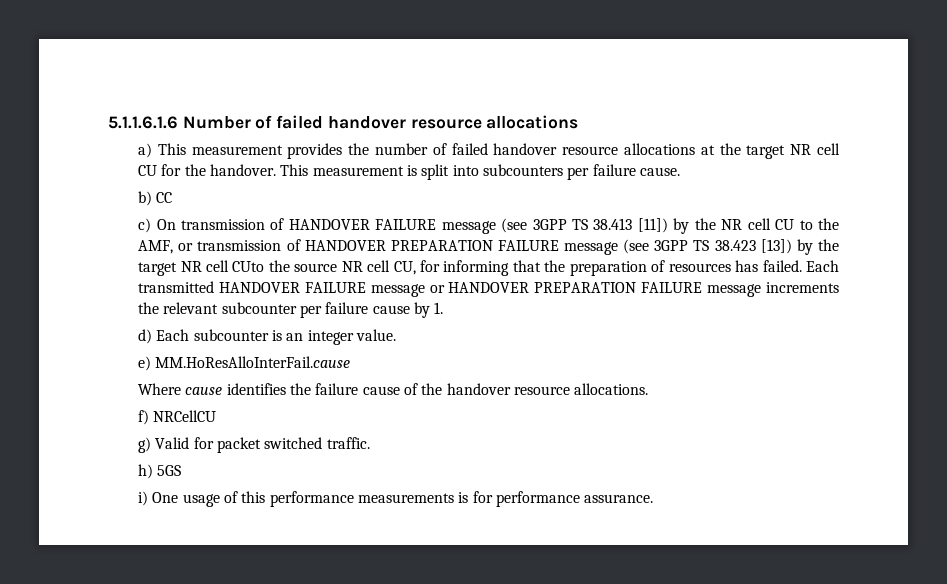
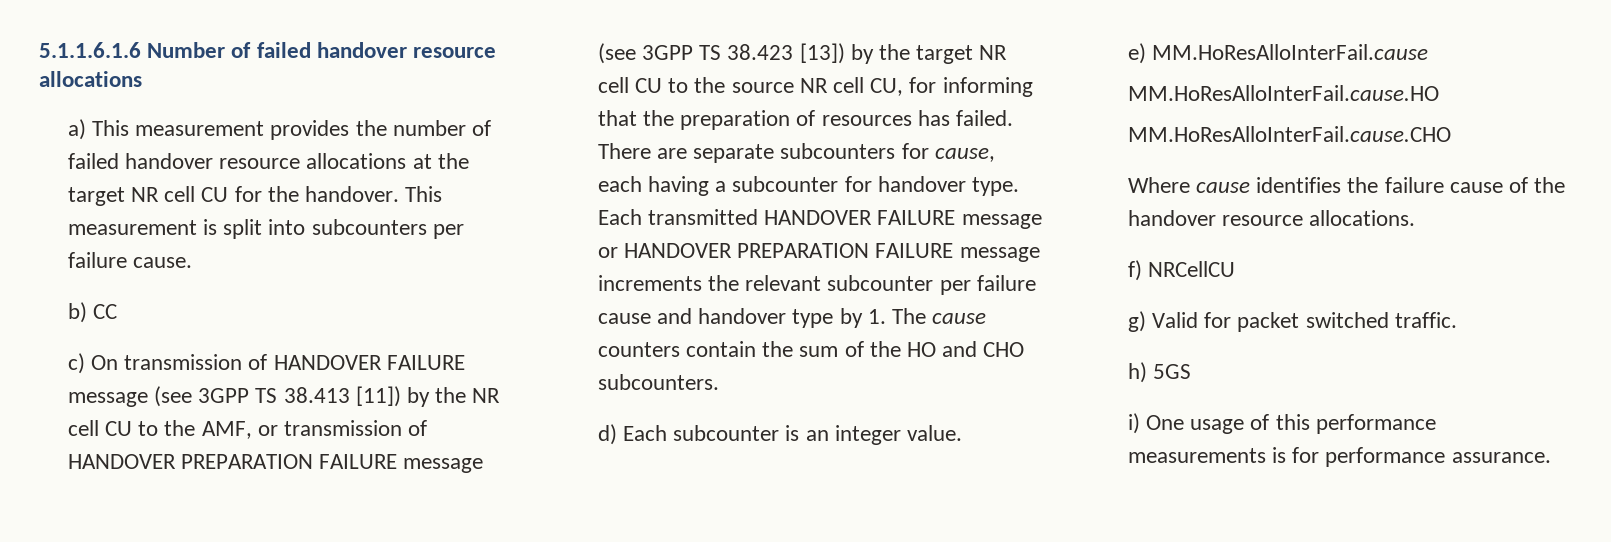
- c) On transmission of HANDOVER FAILURE message (see 3GPP TS 38.413 [11]) by the NR cell CU to the AMF, or transmission of HANDOVER PREPARATION FAILURE message (see 3GPP TS 38.423 [13]) by the target NR cell CUto the source NR cell CU, for informing that the preparation of resources has failed.
+ c) On transmission of HANDOVER FAILURE message (see 3GPP TS 38.413 [11]) by the NR cell CU to the AMF, or transmission of HANDOVER PREPARATION FAILURE message (see 3GPP TS 38.423 [13]) by the target NR cell CU to the source NR cell CU, for informing that the preparation of resources has failed.
+ There are separate subcounters for cause, each having a subcounter for handover type.
- Each transmitted HANDOVER FAILURE message or HANDOVER PREPARATION FAILURE message increments the relevant subcounter per failure cause by 1.
+ Each transmitted HANDOVER FAILURE message or HANDOVER PREPARATION FAILURE message increments the relevant subcounter per failure cause and handover type by 1. The cause counters contain the sum of the HO and CHO subcounters.
+ MM.HoResAlloInterFail.cause.HO
+ MM.HoResAlloInterFail.cause.CHO

